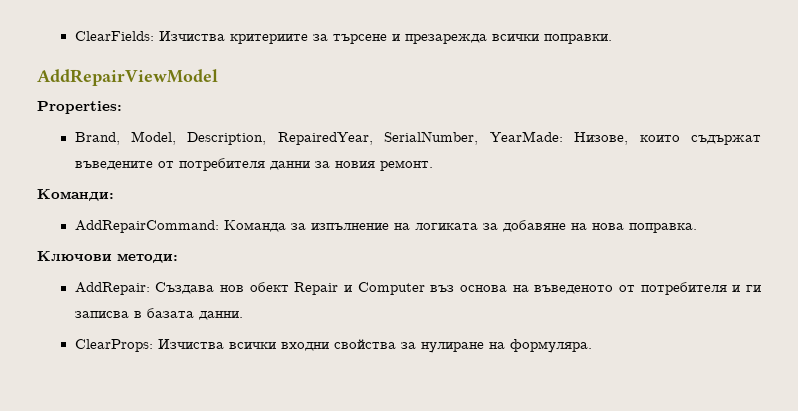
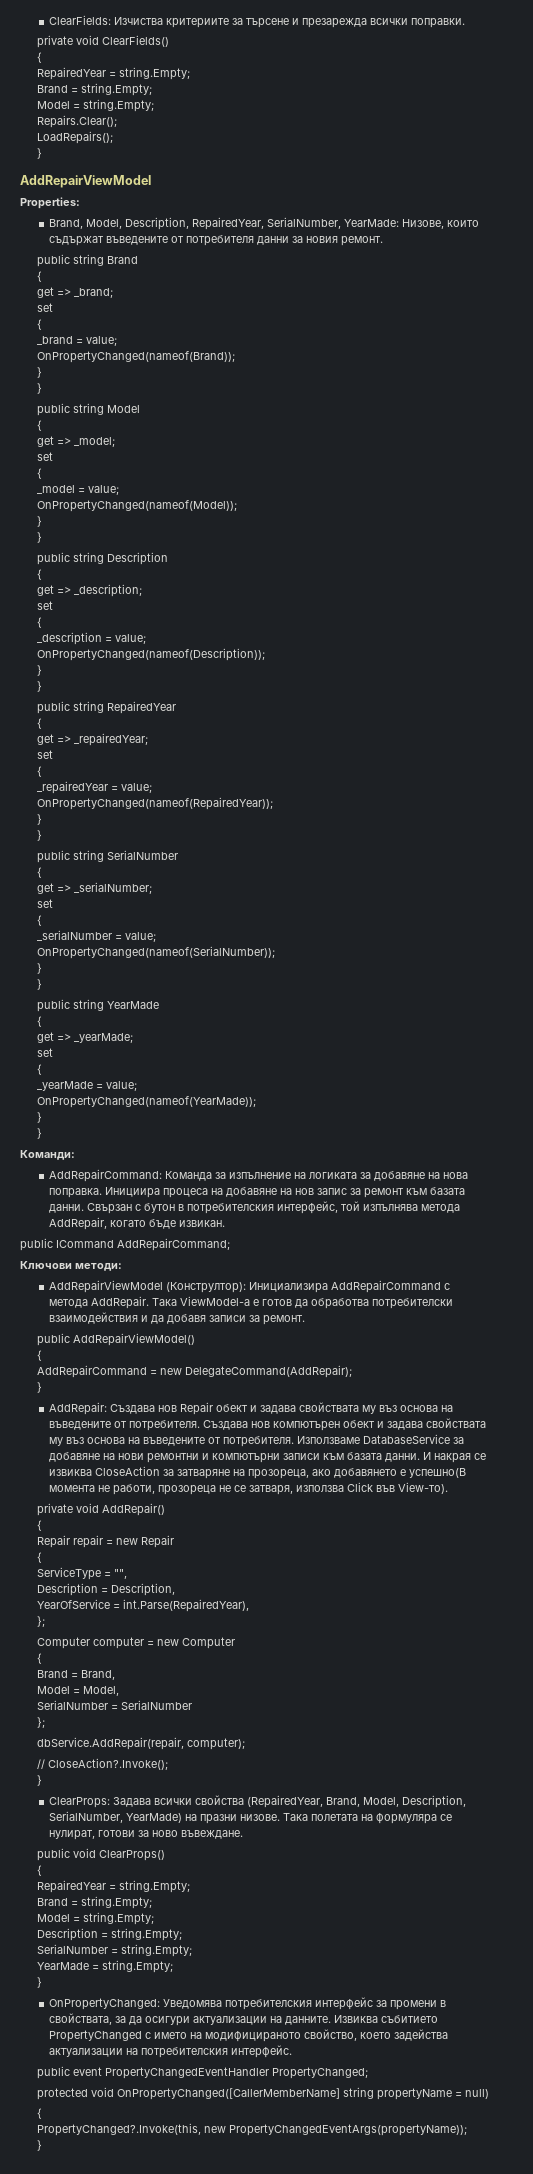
+ private void ClearFields()
+ {
+ RepairedYear = string.Empty;
+ Brand = string.Empty;
+ Model = string.Empty;
+ Repairs.Clear();
+ LoadRepairs();
+ }
+ public string Brand
+ {
+ get => _brand;
+ set
+ {
+ _brand = value;
+ OnPropertyChanged(nameof(Brand));
+ }
+ }
+ public string Model
+ {
+ get => _model;
+ set
+ {
+ _model = value;
+ OnPropertyChanged(nameof(Model));
+ }
+ }
+ public string Description
+ {
+ get => _description;
+ set
+ {
+ _description = value;
+ OnPropertyChanged(nameof(Description));
+ }
+ }
+ public string RepairedYear
+ {
+ get => _repairedYear;
+ set
+ {
+ _repairedYear = value;
+ OnPropertyChanged(nameof(RepairedYear));
+ }
+ }
+ public string SerialNumber
+ {
+ get => _serialNumber;
+ set
+ {
+ _serialNumber = value;
+ OnPropertyChanged(nameof(SerialNumber));
+ }
+ }
+ public string YearMade
+ {
+ get => _yearMade;
+ set
+ {
+ _yearMade = value;
+ OnPropertyChanged(nameof(YearMade));
+ }
+ }
- AddRepairCommand: Команда за изпълнение на логиката за добавяне на нова поправка.
+ AddRepairCommand: Команда за изпълнение на логиката за добавяне на нова поправка. Инициира процеса на добавяне на нов запис за ремонт към базата данни. Свързан с бутон в потребителския интерфейс, той изпълнява метода AddRepair, когато бъде извикан.
+ public ICommand AddRepairCommand;
  Ключови методи:
- AddRepair: Създава нов обект Repair и Computer въз основа на въведеното от потребителя и ги записва в базата данни.
- ClearProps: Изчиства всички входни свойства за нулиране на формуляра.
+ AddRepairViewModel (Констрултор): Инициализира AddRepairCommand с метода AddRepair. Така ViewModel-а е готов да обработва потребителски взаимодействия и да добавя записи за ремонт.
+ public AddRepairViewModel()
+ {
+ AddRepairCommand = new DelegateCommand(AddRepair);
+ }
+ AddRepair: Създава нов Repair обект и задава свойствата му въз основа на въведените от потребителя. Създава нов компютърен обект и задава свойствата му въз основа на въведените от потребителя. Използваме DatabaseService за добавяне на нови ремонтни и компютърни записи към базата данни. И накрая се извиква CloseAction за затваряне на прозореца, ако добавянето е успешно(В момента не работи, прозореца не се затваря, използва Click във View-то).
+ private void AddRepair()
+ {
+ Repair repair = new Repair
+ {
+ ServiceType = "",
+ Description = Description,
+ YearOfService = int.Parse(RepairedYear),
+ };
+ Computer computer = new Computer
+ {
+ Brand = Brand,
+ Model = Model,
+ SerialNumber = SerialNumber
+ };
+ dbService.AddRepair(repair, computer);
+ // CloseAction?.Invoke();
+ }
+ ClearProps: Задава всички свойства (RepairedYear, Brand, Model, Description, SerialNumber, YearMade) на празни низове. Така полетата на формуляра се нулират, готови за ново въвеждане.
+ public void ClearProps()
+ {
+ RepairedYear = string.Empty;
+ Brand = string.Empty;
+ Model = string.Empty;
+ Description = string.Empty;
+ SerialNumber = string.Empty;
+ YearMade = string.Empty;
+ }
+ OnPropertyChanged: Уведомява потребителския интерфейс за промени в свойствата, за да осигури актуализации на данните. Извиква събитието PropertyChanged с името на модифицираното свойство, което задейства актуализации на потребителския интерфейс.
+ public event PropertyChangedEventHandler PropertyChanged;
+ protected void OnPropertyChanged([CallerMemberName] string propertyName = null)
+ {
+ PropertyChanged?.Invoke(this, new PropertyChangedEventArgs(propertyName));
+ }

